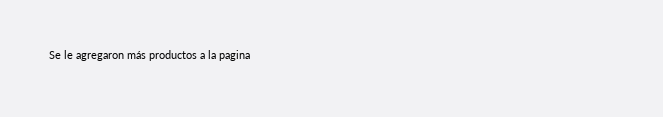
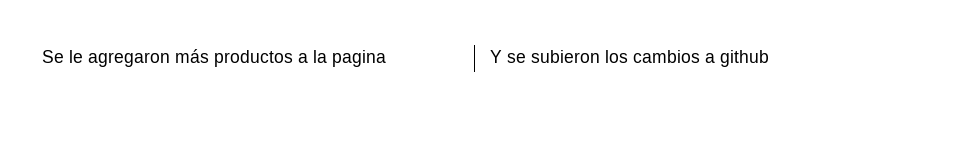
+ Y se subieron los cambios a github

